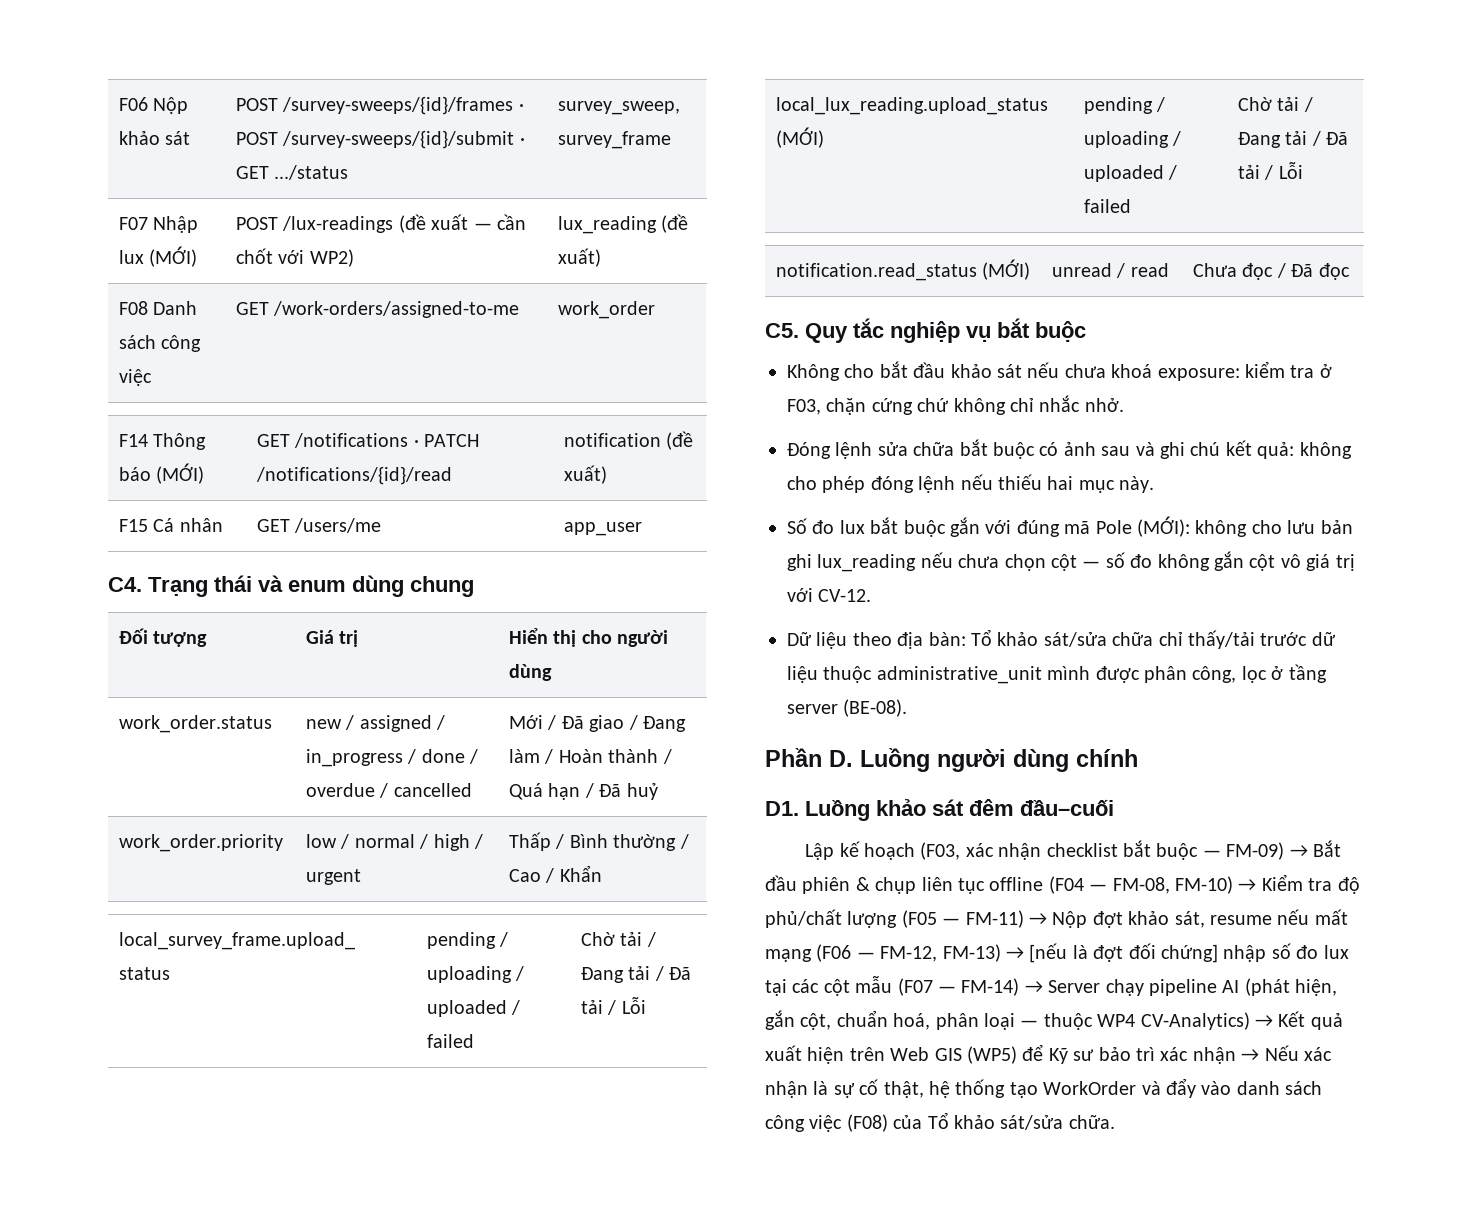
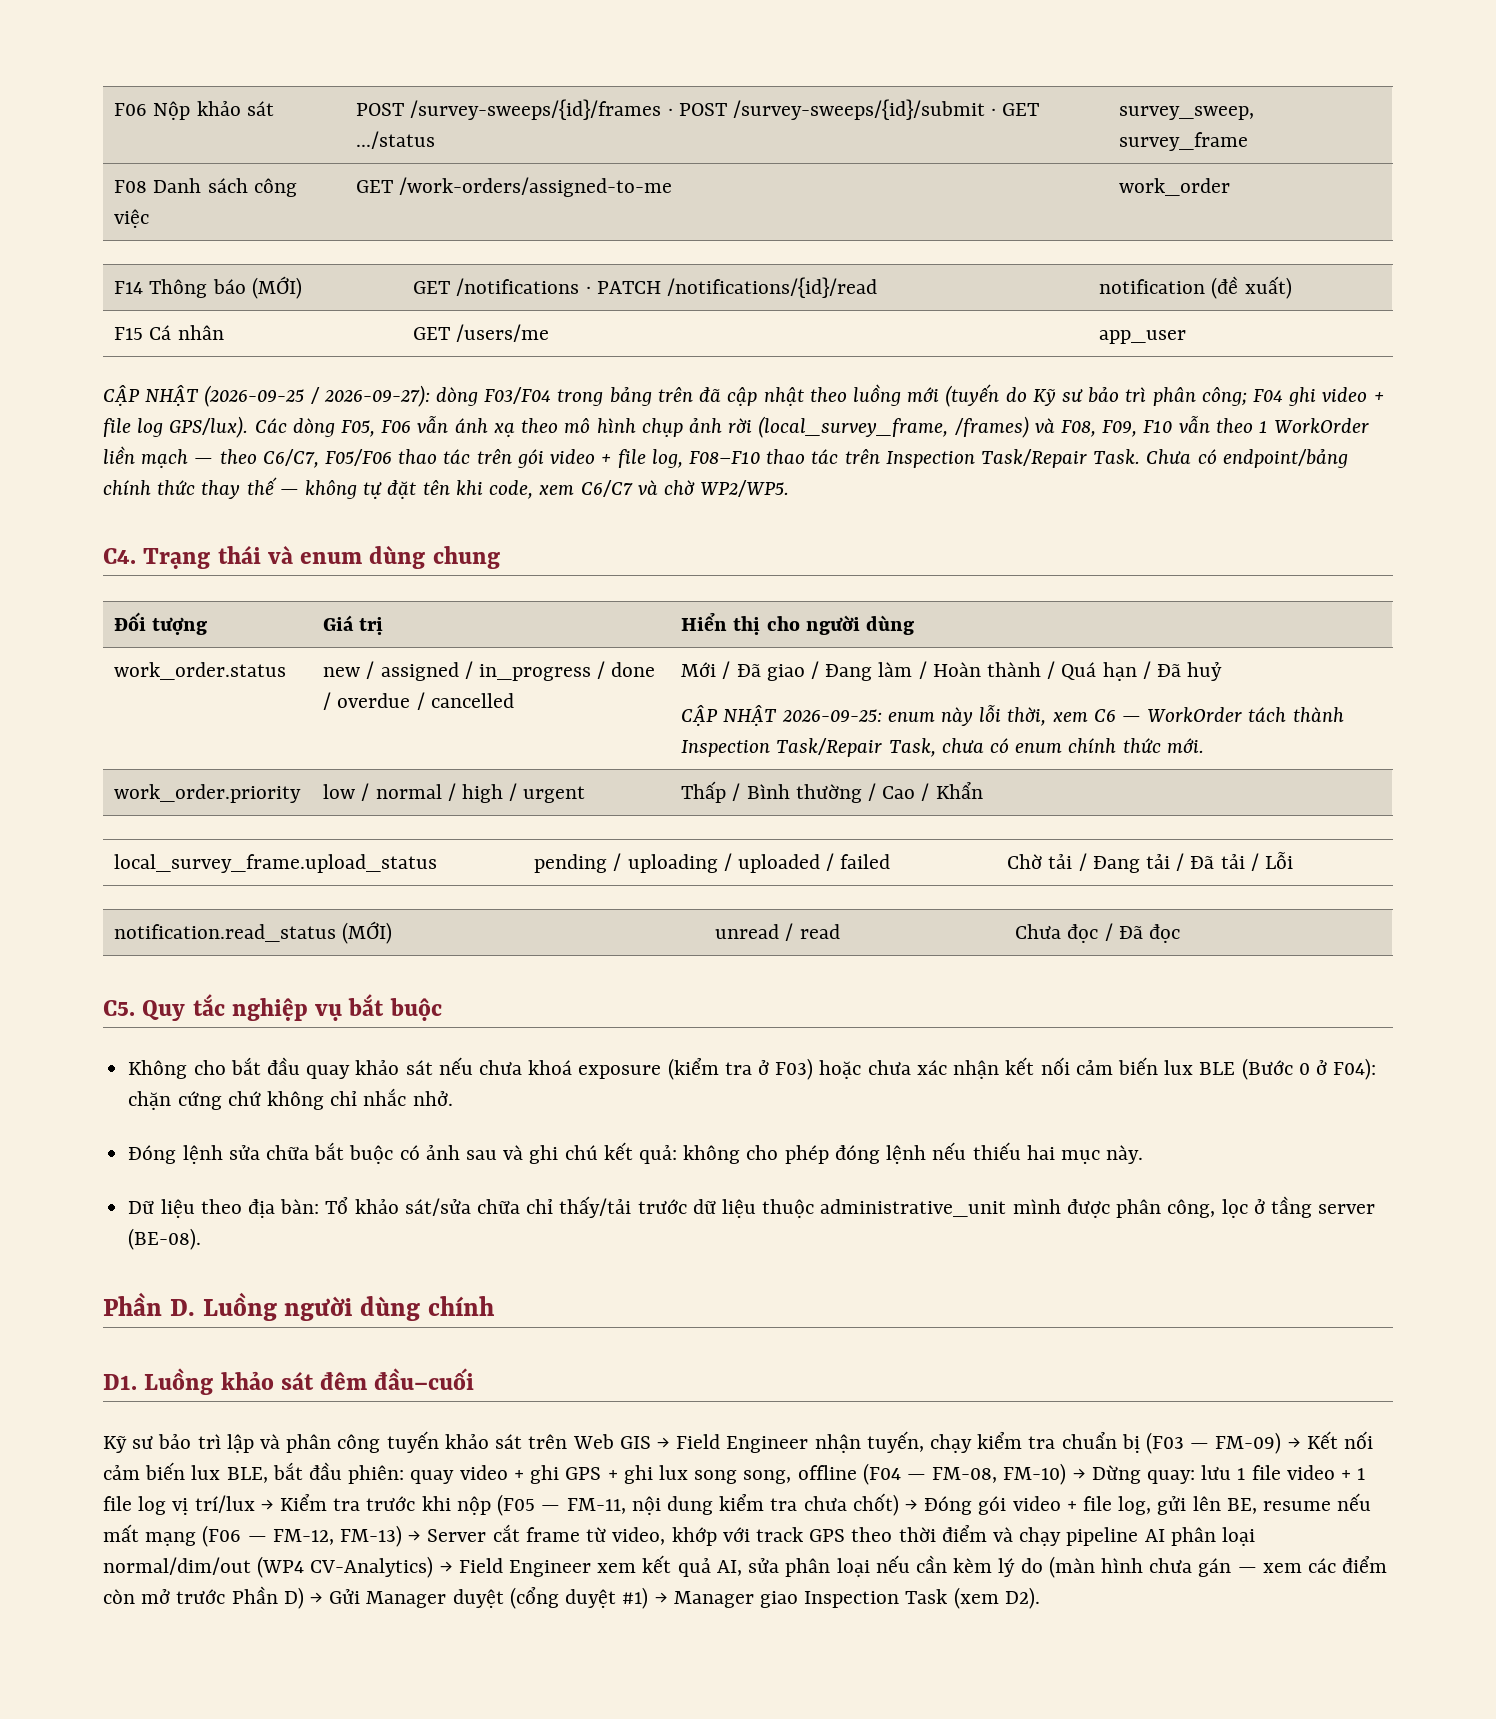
- F07 Nhập lux (MỚI) | POST /lux-readings (đề xuất — cần chốt với WP2) | lux_reading (đề xuất)
+ CẬP NHẬT (2026-09-25 / 2026-09-27): dòng F03/F04 trong bảng trên đã cập nhật theo luồng mới (tuyến do Kỹ sư bảo trì phân công; F04 ghi video + file log GPS/lux). Các dòng F05, F06 vẫn ánh xạ theo mô hình chụp ảnh rời (local_survey_frame, /frames) và F08, F09, F10 vẫn theo 1 WorkOrder liền mạch — theo C6/C7, F05/F06 thao tác trên gói video + file log, F08–F10 thao tác trên Inspection Task/Repair Task. Chưa có endpoint/bảng chính thức thay thế — không tự đặt tên khi code, xem C6/C7 và chờ WP2/WP5.
+ CẬP NHẬT 2026-09-25: enum này lỗi thời, xem C6 — WorkOrder tách thành Inspection Task/Repair Task, chưa có enum chính thức mới.
- local_lux_reading.upload_status (MỚI) | pending / uploading / uploaded / failed | Chờ tải / Đang tải / Đã tải / Lỗi
- Không cho bắt đầu khảo sát nếu chưa khoá exposure: kiểm tra ở F03, chặn cứng chứ không chỉ nhắc nhở.
+ Không cho bắt đầu quay khảo sát nếu chưa khoá exposure (kiểm tra ở F03) hoặc chưa xác nhận kết nối cảm biến lux BLE (Bước 0 ở F04): chặn cứng chứ không chỉ nhắc nhở.
- Số đo lux bắt buộc gắn với đúng mã Pole (MỚI): không cho lưu bản ghi lux_reading nếu chưa chọn cột — số đo không gắn cột vô giá trị với CV-12.
- Lập kế hoạch (F03, xác nhận checklist bắt buộc — FM-09) → Bắt đầu phiên & chụp liên tục offline (F04 — FM-08, FM-10) → Kiểm tra độ phủ/chất lượng (F05 — FM-11) → Nộp đợt khảo sát, resume nếu mất mạng (F06 — FM-12, FM-13) → [nếu là đợt đối chứng] nhập số đo lux tại các cột mẫu (F07 — FM-14) → Server chạy pipeline AI (phát hiện, gắn cột, chuẩn hoá, phân loại — thuộc WP4 CV-Analytics) → Kết quả xuất hiện trên Web GIS (WP5) để Kỹ sư bảo trì xác nhận → Nếu xác nhận là sự cố thật, hệ thống tạo WorkOrder và đẩy vào danh sách công việc (F08) của Tổ khảo sát/sửa chữa.
+ Kỹ sư bảo trì lập và phân công tuyến khảo sát trên Web GIS → Field Engineer nhận tuyến, chạy kiểm tra chuẩn bị (F03 — FM-09) → Kết nối cảm biến lux BLE, bắt đầu phiên: quay video + ghi GPS + ghi lux song song, offline (F04 — FM-08, FM-10) → Dừng quay: lưu 1 file video + 1 file log vị trí/lux → Kiểm tra trước khi nộp (F05 — FM-11, nội dung kiểm tra chưa chốt) → Đóng gói video + file log, gửi lên BE, resume nếu mất mạng (F06 — FM-12, FM-13) → Server cắt frame từ video, khớp với track GPS theo thời điểm và chạy pipeline AI phân loại normal/dim/out (WP4 CV-Analytics) → Field Engineer xem kết quả AI, sửa phân loại nếu cần kèm lý do (màn hình chưa gán — xem các điểm còn mở trước Phần D) → Gửi Manager duyệt (cổng duyệt #1) → Manager giao Inspection Task (xem D2).

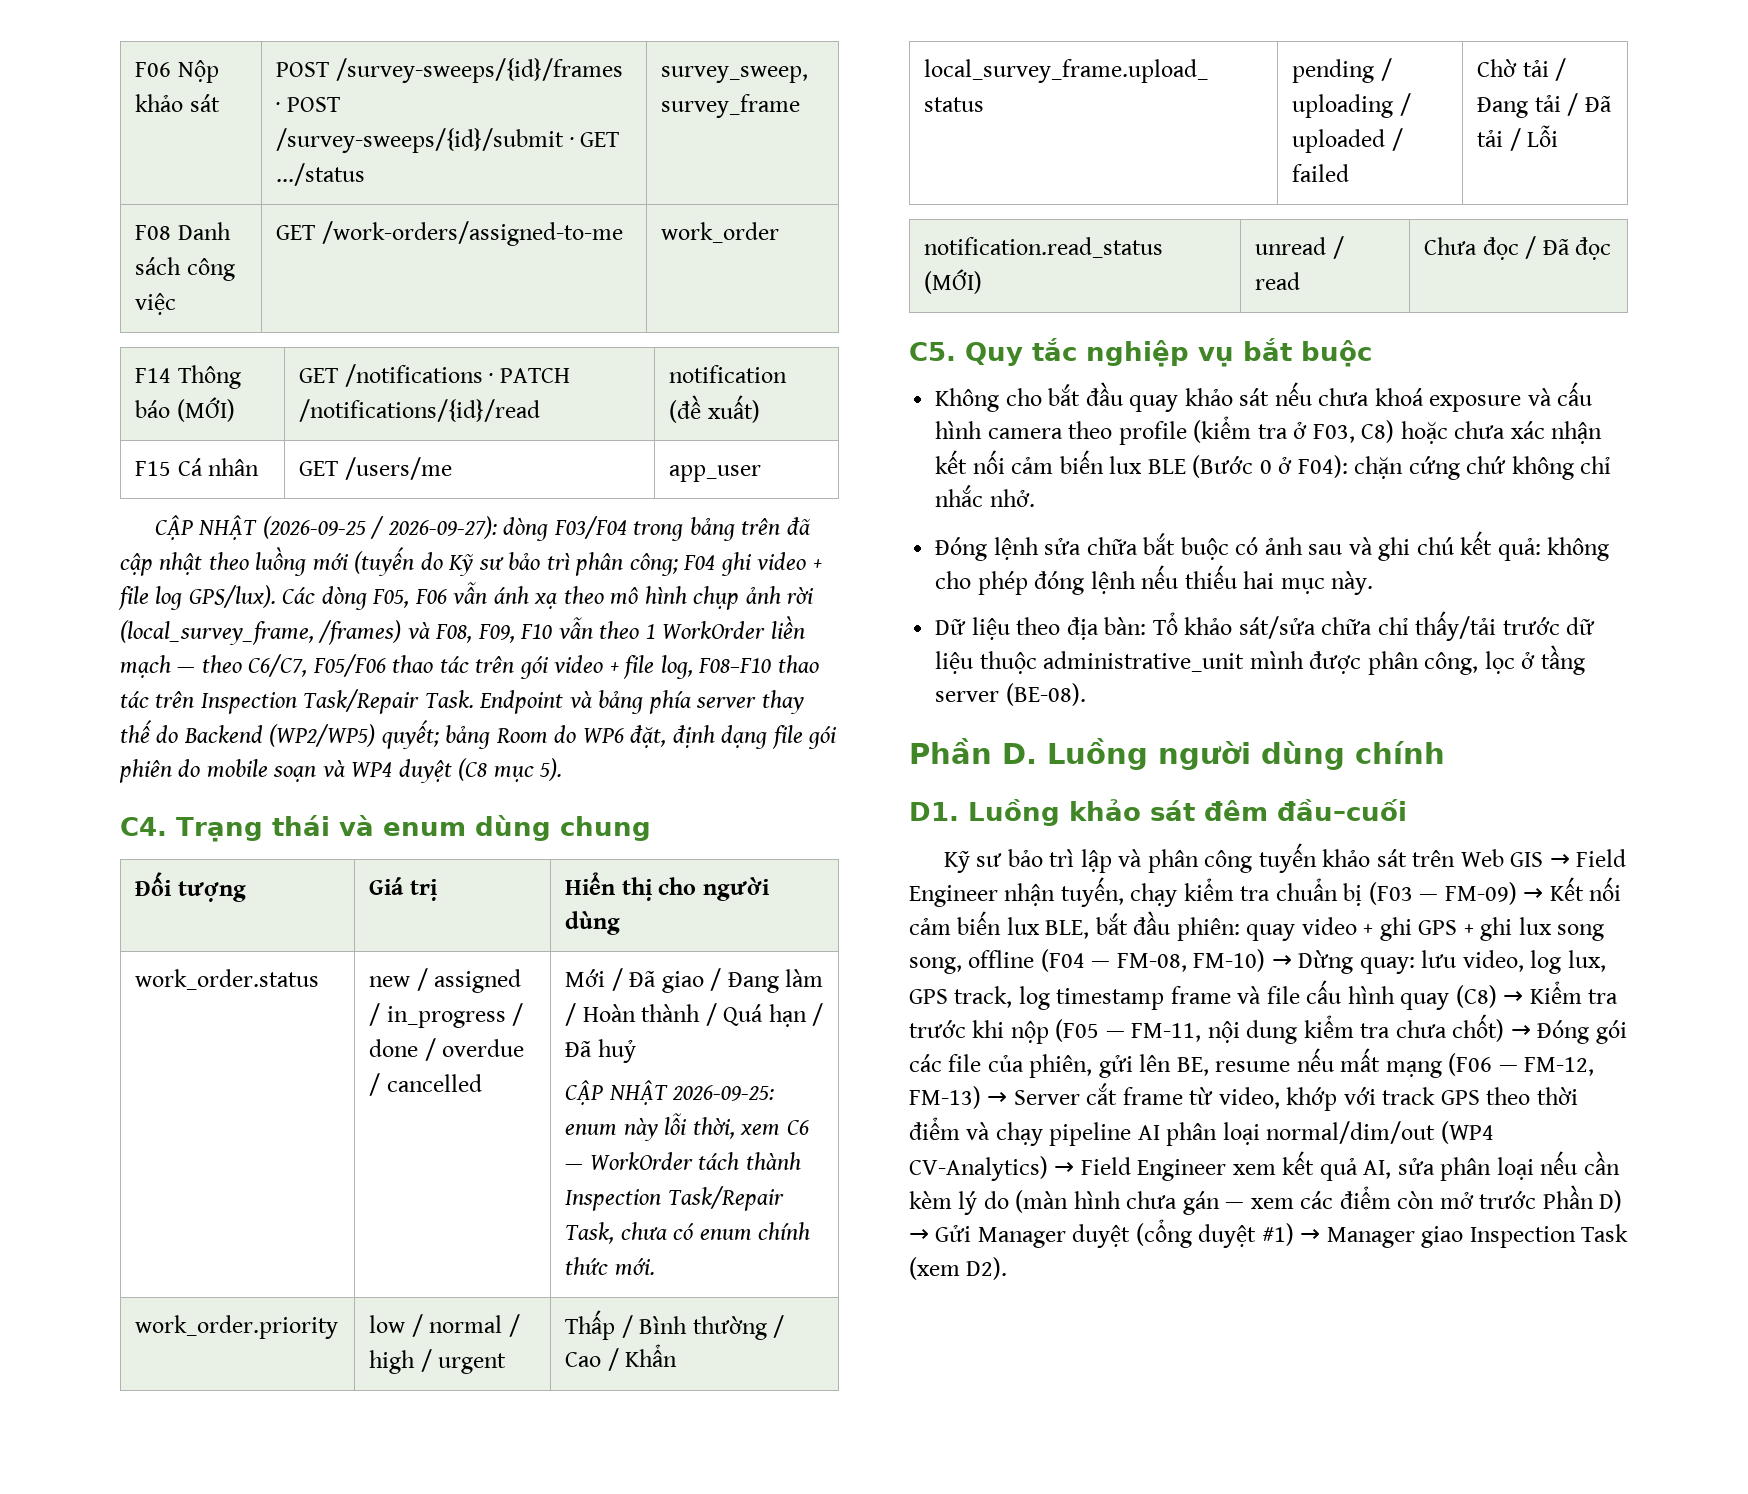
- Chưa có endpoint/bảng chính thức thay thế — không tự đặt tên khi code, xem C6/C7 và chờ WP2/WP5.
+ Endpoint và bảng phía server thay thế do Backend (WP2/WP5) quyết; bảng Room do WP6 đặt, định dạng file gói phiên do mobile soạn và WP4 duyệt (C8 mục 5).
- Không cho bắt đầu quay khảo sát nếu chưa khoá exposure (kiểm tra ở F03) hoặc chưa xác nhận kết nối cảm biến lux BLE (Bước 0 ở F04): chặn cứng chứ không chỉ nhắc nhở.
+ Không cho bắt đầu quay khảo sát nếu chưa khoá exposure và cấu hình camera theo profile (kiểm tra ở F03, C8) hoặc chưa xác nhận kết nối cảm biến lux BLE (Bước 0 ở F04): chặn cứng chứ không chỉ nhắc nhở.
- lưu 1 file video + 1 file log vị trí/lux → Kiểm tra trước khi nộp (F05 — FM-11, nội dung kiểm tra chưa chốt) → Đóng gói video + file log, gửi lên BE, resume nếu mất mạng (F06 — FM-12, FM-13) → Server cắt frame từ video, khớp với track GPS theo thời điểm và chạy pipeline AI phân loại normal/dim/out (WP4 CV-Analytics) → Field Engineer xem kết quả AI, sửa phân loại nếu cần kèm lý do (màn hình chưa gán — xem các điểm còn mở trước Phần D) → Gửi Manager duyệt (cổng duyệt #1) → Manager giao Inspection Task (xem D2).
+ lưu video, log lux, GPS track, log timestamp frame và file cấu hình quay (C8) → Kiểm tra trước khi nộp (F05 — FM-11, nội dung kiểm tra chưa chốt) → Đóng gói các file của phiên, gửi lên BE, resume nếu mất mạng (F06 — FM-12, FM-13) → Server cắt frame từ video, khớp với track GPS theo thời điểm và chạy pipeline AI phân loại normal/dim/out (WP4 CV-Analytics) → Field Engineer xem kết quả AI, sửa phân loại nếu cần kèm lý do (màn hình chưa gán — xem các điểm còn mở trước Phần D) → Gửi Manager duyệt (cổng duyệt #1) → Manager giao Inspection Task (xem D2).

